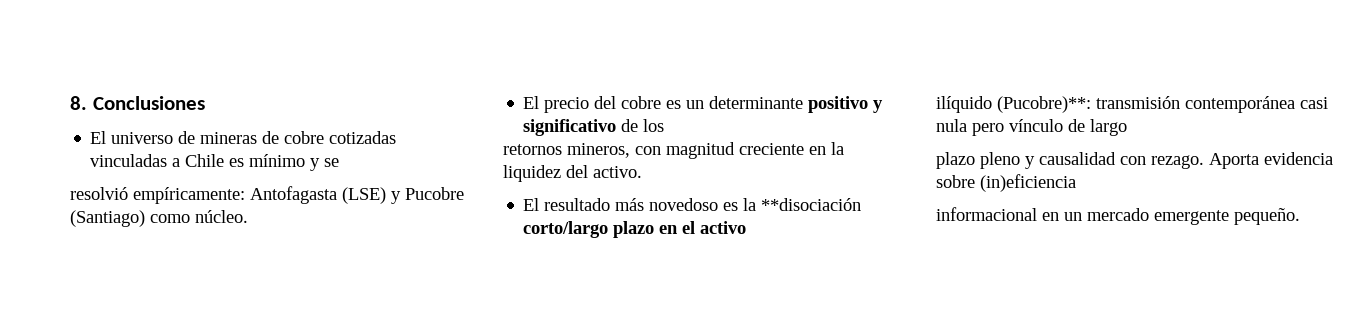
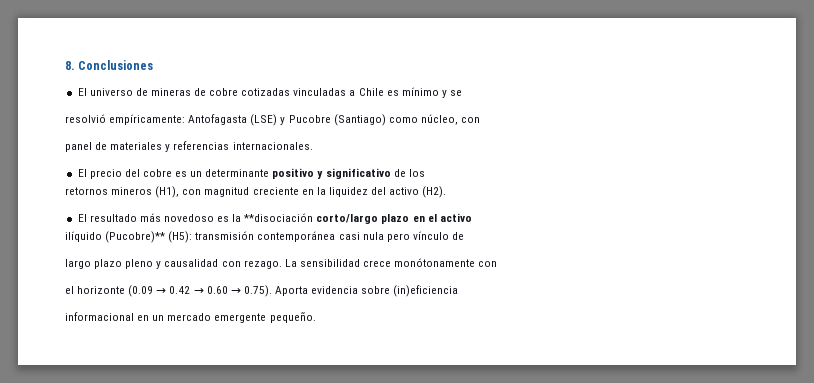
- resolvió empíricamente: Antofagasta (LSE) y Pucobre (Santiago) como núcleo.
+ resolvió empíricamente: Antofagasta (LSE) y Pucobre (Santiago) como núcleo, con
+ panel de materiales y referencias internacionales.
- retornos mineros, con magnitud creciente en la liquidez del activo.
+ retornos mineros (H1), con magnitud creciente en la liquidez del activo (H2).
- ilíquido (Pucobre)**: transmisión contemporánea casi nula pero vínculo de largo
- plazo pleno y causalidad con rezago.
+ ilíquido (Pucobre)** (H5): transmisión contemporánea casi nula pero vínculo de
+ largo plazo pleno y causalidad con rezago.
- Aporta evidencia sobre (in)eficiencia
+ La sensibilidad crece monótonamente con
+ el horizonte (0.09 → 0.42 → 0.60 → 0.75). Aporta evidencia sobre (in)eficiencia

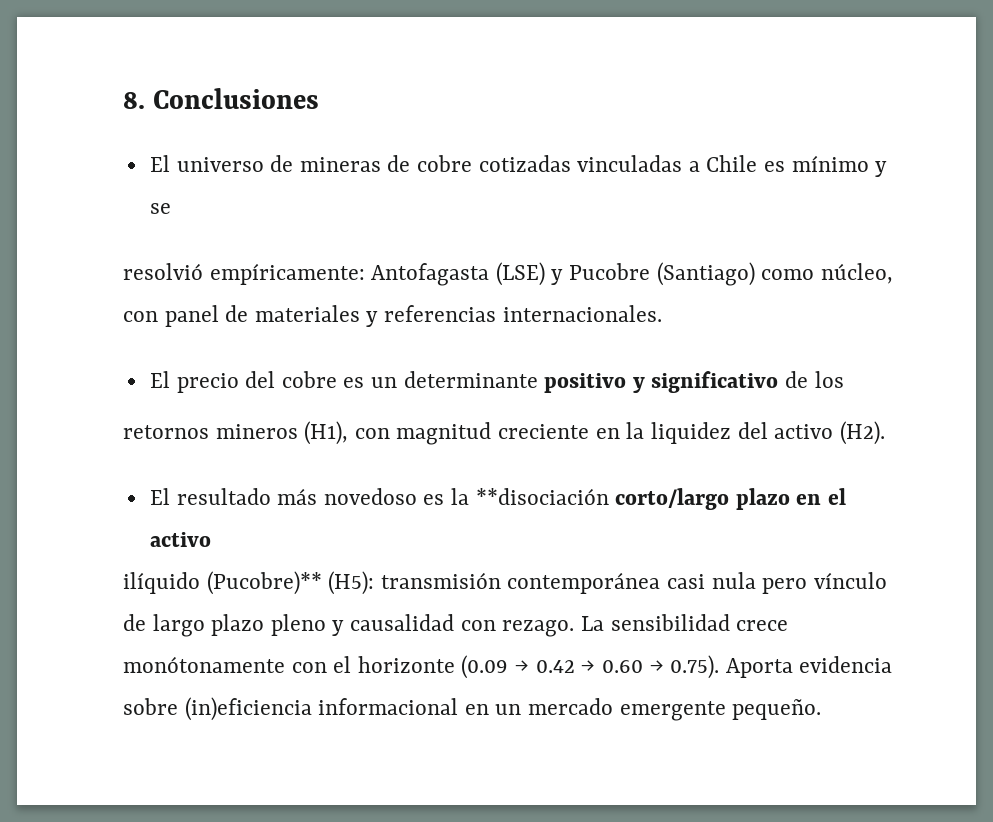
- resolvió empíricamente: Antofagasta (LSE) y Pucobre (Santiago) como núcleo, con
- panel de materiales y referencias internacionales.
+ resolvió empíricamente: Antofagasta (LSE) y Pucobre (Santiago) como núcleo, con panel de materiales y referencias internacionales.
- ilíquido (Pucobre)** (H5): transmisión contemporánea casi nula pero vínculo de
- largo plazo pleno y causalidad con rezago.
+ ilíquido (Pucobre)** (H5): transmisión contemporánea casi nula pero vínculo de largo plazo pleno y causalidad con rezago.
- La sensibilidad crece monótonamente con
- el horizonte (0.09 → 0.42 → 0.60 → 0.75). Aporta evidencia sobre (in)eficiencia
- informacional en un mercado emergente pequeño.
+ La sensibilidad crece monótonamente con el horizonte (0.09 → 0.42 → 0.60 → 0.75). Aporta evidencia sobre (in)eficiencia informacional en un mercado emergente pequeño.

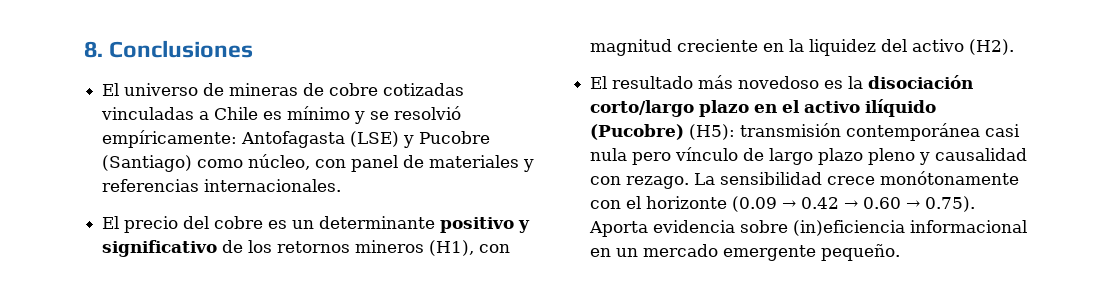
- El universo de mineras de cobre cotizadas vinculadas a Chile es mínimo y se
- resolvió empíricamente: Antofagasta (LSE) y Pucobre (Santiago) como núcleo, con panel de materiales y referencias internacionales.
+ El universo de mineras de cobre cotizadas vinculadas a Chile es mínimo y se resolvió empíricamente: Antofagasta (LSE) y Pucobre (Santiago) como núcleo, con panel de materiales y referencias internacionales.
- El precio del cobre es un determinante positivo y significativo de los
- retornos mineros (H1), con magnitud creciente en la liquidez del activo (H2).
+ El precio del cobre es un determinante positivo y significativo de los retornos mineros (H1), con magnitud creciente en la liquidez del activo (H2).
- El resultado más novedoso es la **disociación corto/largo plazo en el activo
- ilíquido (Pucobre)** (H5): transmisión contemporánea casi nula pero vínculo de largo plazo pleno y causalidad con rezago.
+ El resultado más novedoso es la disociación corto/largo plazo en el activo ilíquido (Pucobre) (H5): transmisión contemporánea casi nula pero vínculo de largo plazo pleno y causalidad con rezago.

